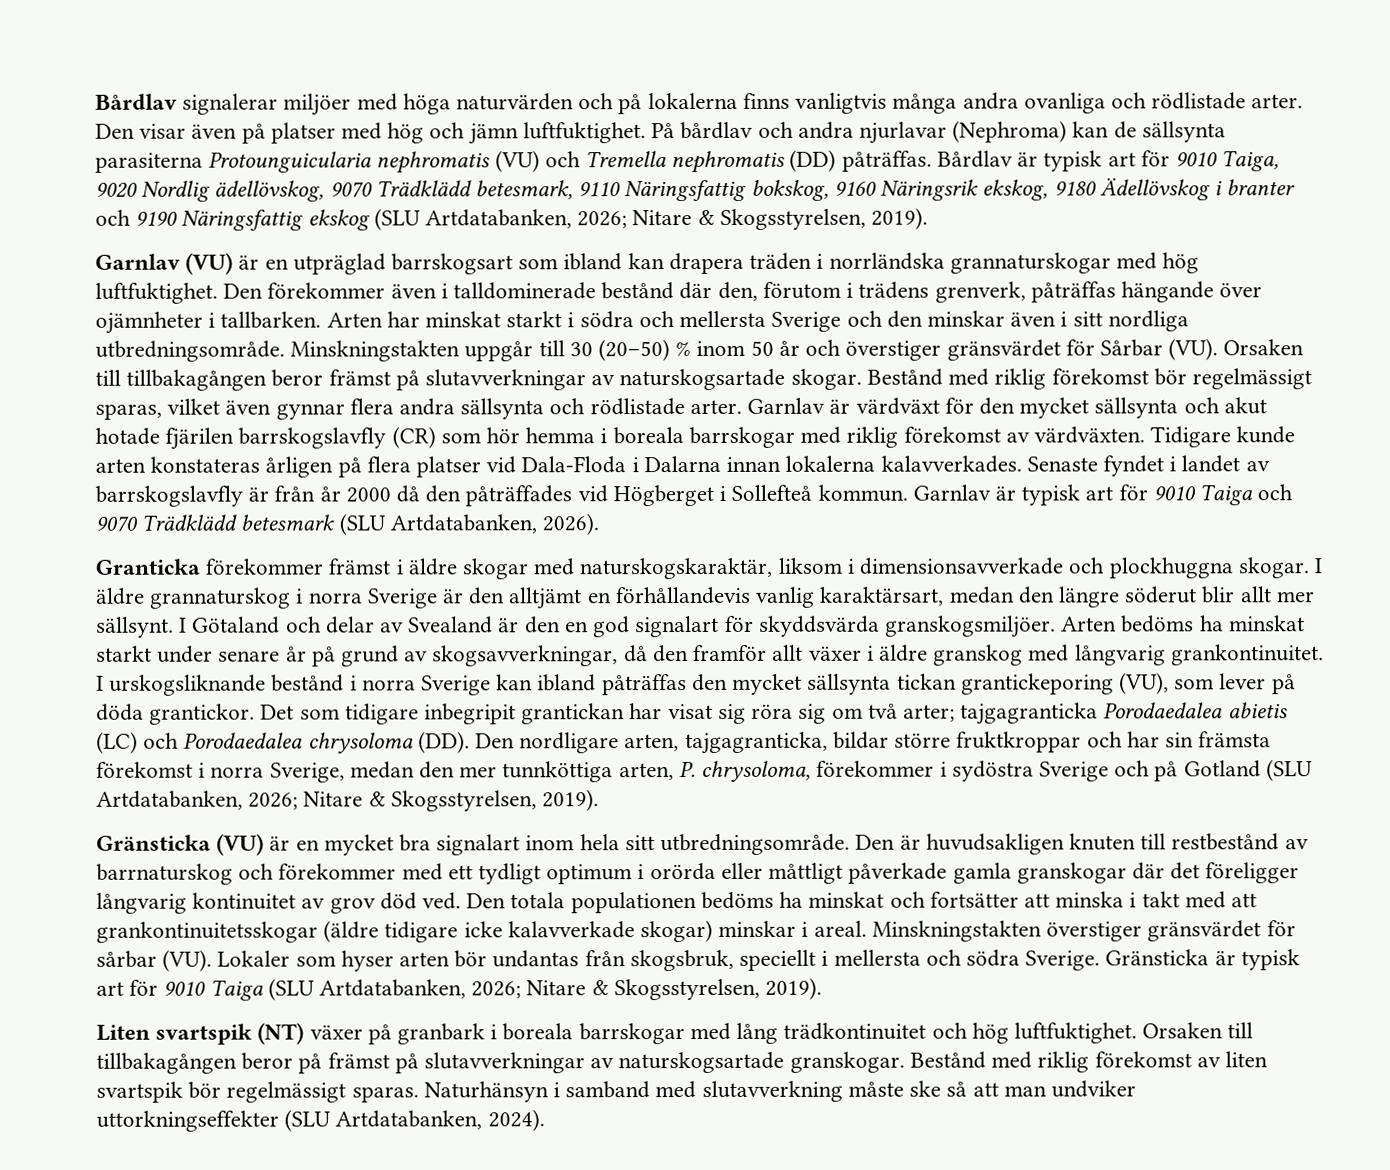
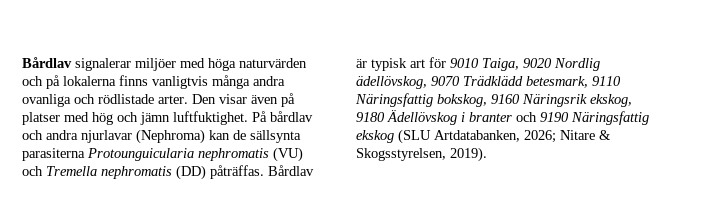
- Garnlav (VU) är en utpräglad barrskogsart som ibland kan drapera träden i norrländska grannaturskogar med hög luftfuktighet. Den förekommer även i talldominerade bestånd där den, förutom i trädens grenverk, påträffas hängande över ojämnheter i tallbarken. Arten har minskat starkt i södra och mellersta Sverige och den minskar även i sitt nordliga utbredningsområde. Minskningstakten uppgår till 30 (20–50) % inom 50 år och överstiger gränsvärdet för Sårbar (VU). Orsaken till tillbakagången beror främst på slutavverkningar av naturskogsartade skogar. Bestånd med riklig förekomst bör regelmässigt sparas, vilket även gynnar flera andra sällsynta och rödlistade arter. Garnlav är värdväxt för den mycket sällsynta och akut hotade fjärilen barrskogslavfly (CR) som hör hemma i boreala barrskogar med riklig förekomst av värdväxten. Tidigare kunde arten konstateras årligen på flera platser vid Dala-Floda i Dalarna innan lokalerna kalavverkades. Senaste fyndet i landet av barrskogslavfly är från år 2000 då den påträffades vid Högberget i Sollefteå kommun. Garnlav är typisk art för 9010 Taiga och 9070 Trädklädd betesmark (SLU Artdatabanken, 2026).
- Granticka förekommer främst i äldre skogar med naturskogskaraktär, liksom i dimensionsavverkade och plockhuggna skogar. I äldre grannaturskog i norra Sverige är den alltjämt en förhållandevis vanlig karaktärsart, medan den längre söderut blir allt mer sällsynt. I Götaland och delar av Svealand är den en god signalart för skyddsvärda granskogsmiljöer. Arten bedöms ha minskat starkt under senare år på grund av skogsavverkningar, då den framför allt växer i äldre granskog med långvarig grankontinuitet. I urskogsliknande bestånd i norra Sverige kan ibland påträffas den mycket sällsynta tickan grantickeporing (VU), som lever på döda grantickor. Det som tidigare inbegripit grantickan har visat sig röra sig om två arter; tajgagranticka Porodaedalea abietis (LC) och Porodaedalea chrysoloma (DD). Den nordligare arten, tajgagranticka, bildar större fruktkroppar och har sin främsta förekomst i norra Sverige, medan den mer tunnköttiga arten, P. chrysoloma, förekommer i sydöstra Sverige och på Gotland (SLU Artdatabanken, 2026; Nitare & Skogsstyrelsen, 2019).
- Gränsticka (VU) är en mycket bra signalart inom hela sitt utbredningsområde. Den är huvudsakligen knuten till restbestånd av barrnaturskog och förekommer med ett tydligt optimum i orörda eller måttligt påverkade gamla granskogar där det föreligger långvarig kontinuitet av grov död ved. Den totala populationen bedöms ha minskat och fortsätter att minska i takt med att grankontinuitetsskogar (äldre tidigare icke kalavverkade skogar) minskar i areal. Minskningstakten överstiger gränsvärdet för sårbar (VU). Lokaler som hyser arten bör undantas från skogsbruk, speciellt i mellersta och södra Sverige. Gränsticka är typisk art för 9010 Taiga (SLU Artdatabanken, 2026; Nitare & Skogsstyrelsen, 2019).
- Liten svartspik (NT) växer på granbark i boreala barrskogar med lång trädkontinuitet och hög luftfuktighet. Orsaken till tillbakagången beror på främst på slutavverkningar av naturskogsartade granskogar. Bestånd med riklig förekomst av liten svartspik bör regelmässigt sparas. Naturhänsyn i samband med slutavverkning måste ske så att man undviker uttorkningseffekter (SLU Artdatabanken, 2024).

